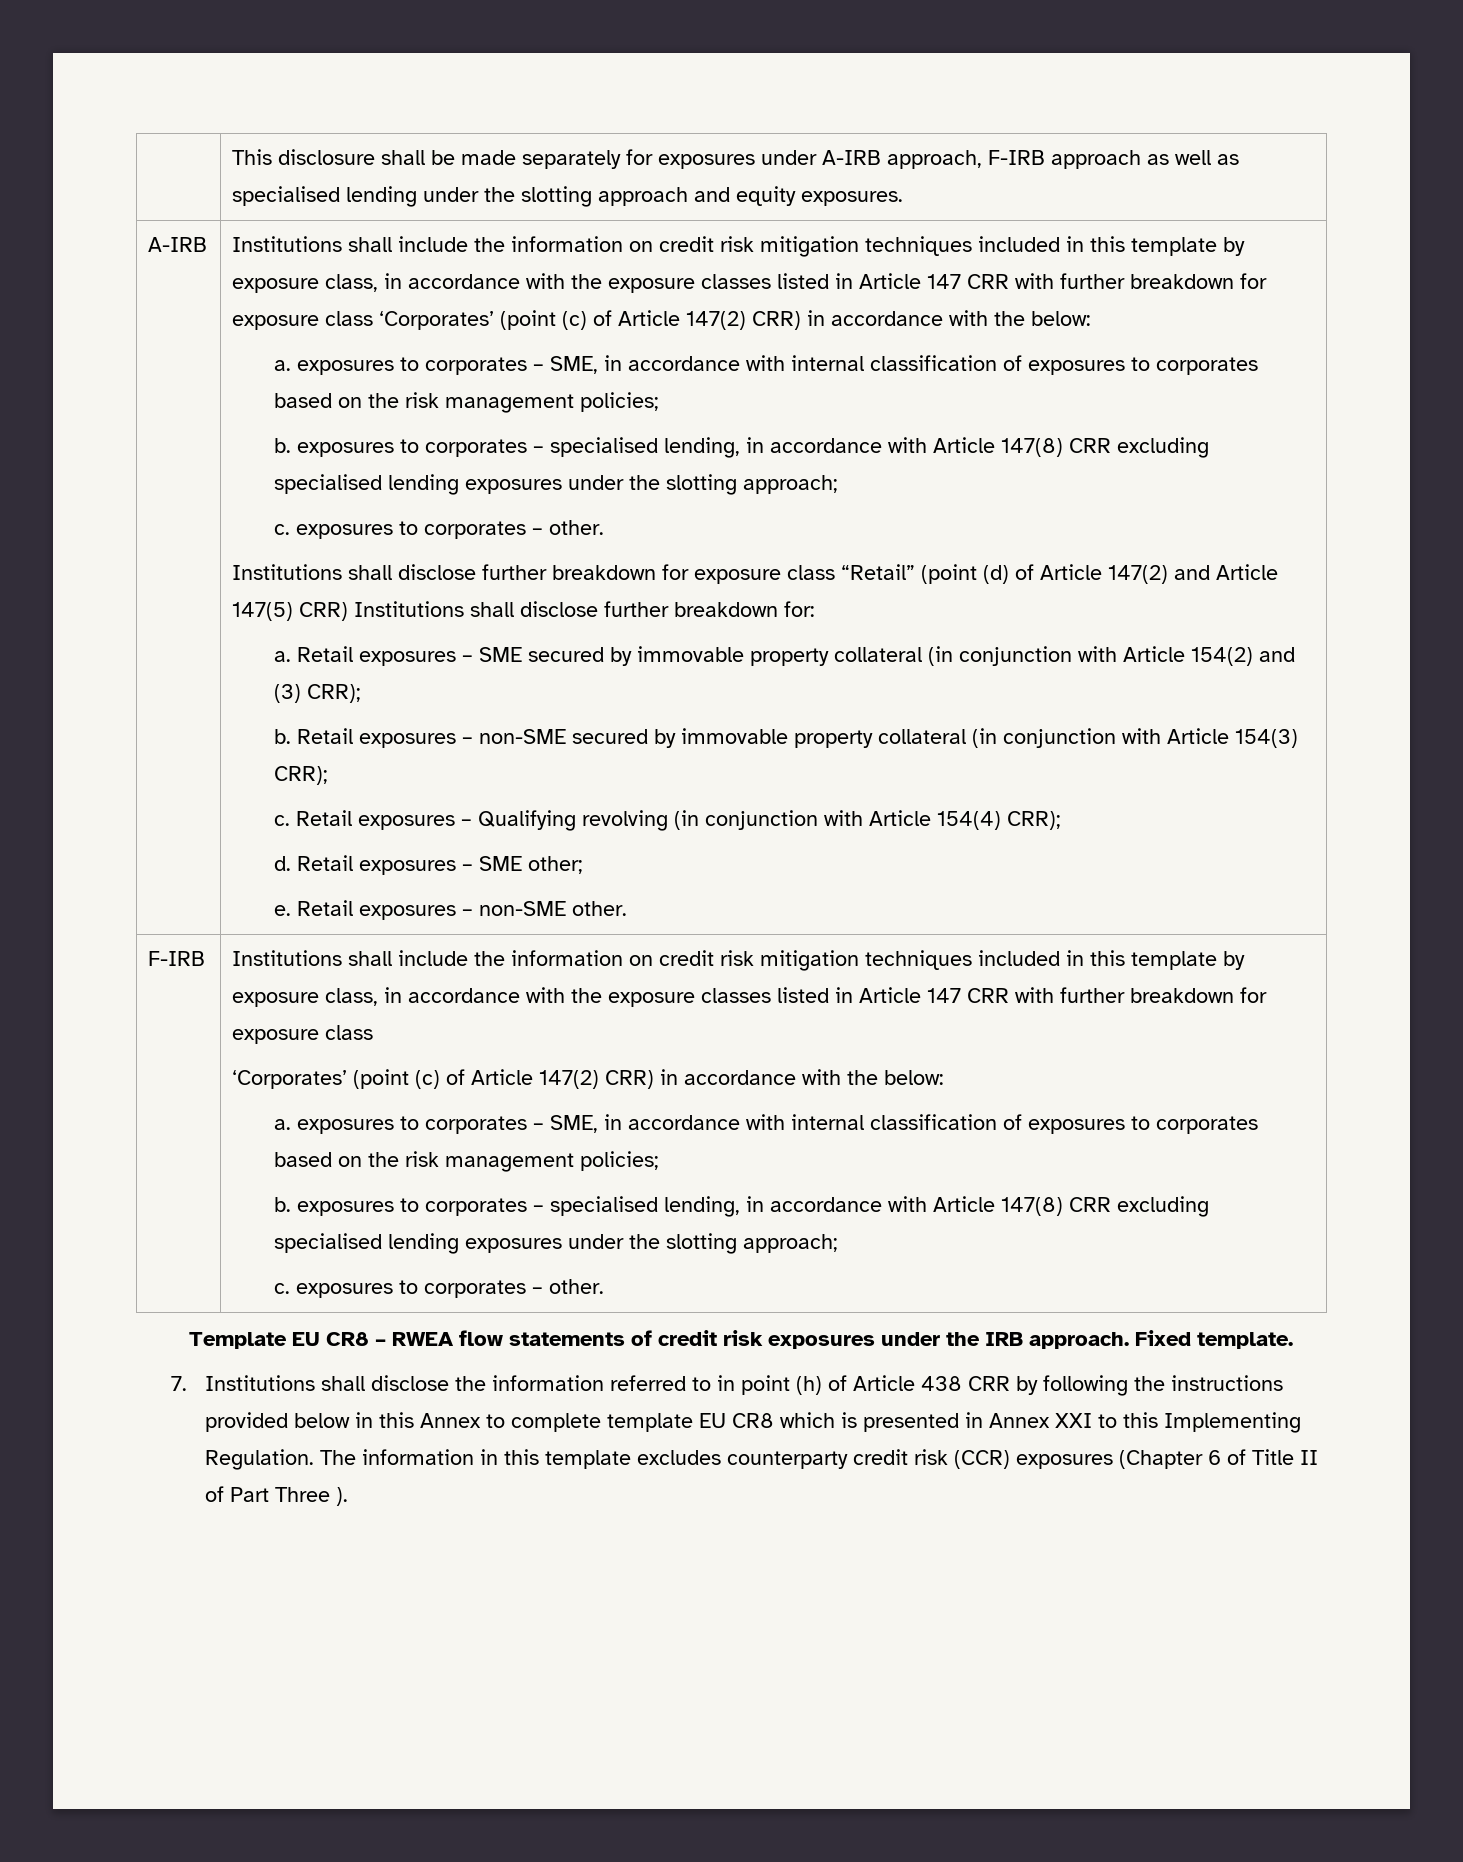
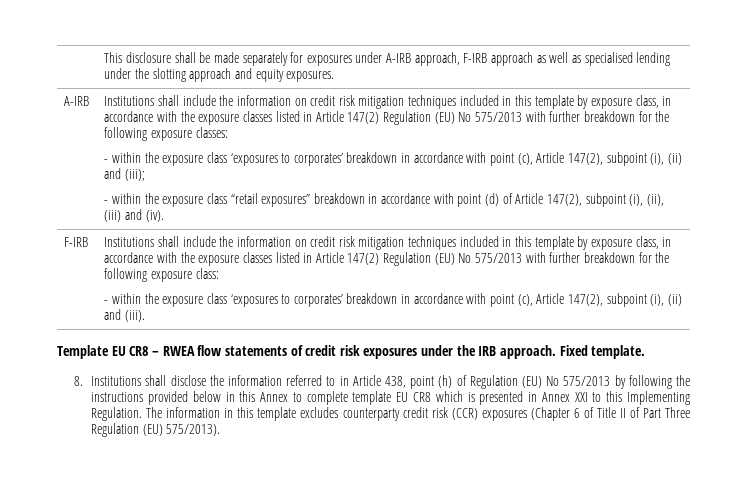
- Institutions shall include the information on credit risk mitigation techniques included in this template by exposure class, in accordance with the exposure classes listed in Article 147 CRR with further breakdown for exposure class ‘Corporates’ (point (c) of Article 147(2) CRR) in accordance with the below:
- a. exposures to corporates – SME, in accordance with internal classification of exposures to corporates based on the risk management policies;
- b. exposures to corporates – specialised lending, in accordance with Article 147(8) CRR excluding specialised lending exposures under the slotting approach;
- c. exposures to corporates – other.
- Institutions shall disclose further breakdown for exposure class “Retail” (point (d) of Article 147(2) and Article 147(5) CRR) Institutions shall disclose further breakdown for:
- a. Retail exposures – SME secured by immovable property collateral (in conjunction with Article 154(2) and (3) CRR);
- b. Retail exposures – non-SME secured by immovable property collateral (in conjunction with Article 154(3) CRR);
- c. Retail exposures – Qualifying revolving (in conjunction with Article 154(4) CRR);
- d. Retail exposures – SME other;
- e. Retail exposures – non-SME other.
+ Institutions shall include the information on credit risk mitigation techniques included in this template by exposure class, in accordance with the exposure classes listed in Article 147(2) Regulation (EU) No 575/2013 with further breakdown for the following exposure classes:
+ - within the exposure class ‘exposures to corporates’ breakdown in accordance with point (c), Article 147(2), subpoint (i), (ii) and (iii);
+ - within the exposure class “retail exposures” breakdown in accordance with point (d) of Article 147(2), subpoint (i), (ii), (iii) and (iv).
- F-IRB | Institutions shall include the information on credit risk mitigation techniques included in this template by exposure class, in accordance with the exposure classes listed in Article 147 CRR with further breakdown for exposure class
- ‘Corporates’ (point (c) of Article 147(2) CRR) in accordance with the below:
- a. exposures to corporates – SME, in accordance with internal classification of exposures to corporates based on the risk management policies;
- b. exposures to corporates – specialised lending, in accordance with Article 147(8) CRR excluding specialised lending exposures under the slotting approach;
- c. exposures to corporates – other.
+ F-IRB | Institutions shall include the information on credit risk mitigation techniques included in this template by exposure class, in accordance with the exposure classes listed in Article 147(2) Regulation (EU) No 575/2013 with further breakdown for the following exposure class:
+ - within the exposure class ‘exposures to corporates’ breakdown in accordance with point (c), Article 147(2), subpoint (i), (ii) and (iii).
- 7. Institutions shall disclose the information referred to in point (h) of Article 438 CRR by following the instructions provided below in this Annex to complete template EU CR8 which is presented in Annex XXI to this Implementing Regulation.
+ 8. Institutions shall disclose the information referred to in Article 438, point (h) of Regulation (EU) No 575/2013 by following the instructions provided below in this Annex to complete template EU CR8 which is presented in Annex XXI to this Implementing Regulation.
- The information in this template excludes counterparty credit risk (CCR) exposures (Chapter 6 of Title II of Part Three ).
+ The information in this template excludes counterparty credit risk (CCR) exposures (Chapter 6 of Title II of Part Three Regulation (EU) 575/2013).

